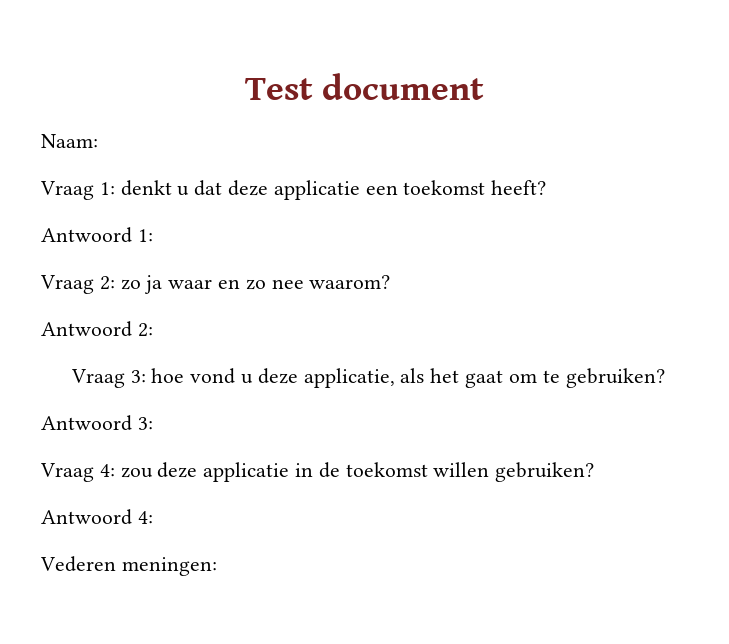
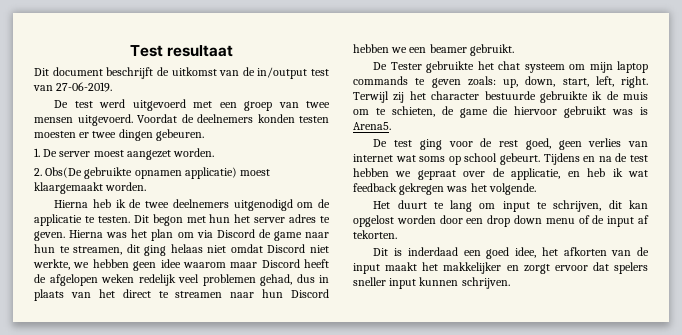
- Test document
- Naam:
- Vraag 1: denkt u dat deze applicatie een toekomst heeft?
- Antwoord 1:
- Vraag 2: zo ja waar en zo nee waarom?
- Antwoord 2:
- Vraag 3: hoe vond u deze applicatie, als het gaat om te gebruiken?
- Antwoord 3:
- Vraag 4: zou deze applicatie in de toekomst willen gebruiken?
- Antwoord 4:
- Vederen meningen:
+ Test resultaat
+ Dit document beschrijft de uitkomst van de in/output test van 27-06-2019.
+ De test werd uitgevoerd met een groep van twee mensen uitgevoerd. Voordat de deelnemers konden testen moesten er twee dingen gebeuren.
+ 1. De server moest aangezet worden.
+ 2. Obs(De gebruikte opnamen applicatie) moest klaargemaakt worden.
+ Hierna heb ik de twee deelnemers uitgenodigd om de applicatie te testen. Dit begon met hun het server adres te geven. Hierna was het plan om via Discord de game naar hun te streamen, dit ging helaas niet omdat Discord niet werkte, we hebben geen idee waarom maar Discord heeft de afgelopen weken redelijk veel problemen gehad, dus in plaats van het direct te streamen naar hun Discord hebben we een beamer gebruikt.
+ De Tester gebruikte het chat systeem om mijn laptop commands te geven zoals: up, down, start, left, right. Terwijl zij het character bestuurde gebruikte ik de muis om te schieten, de game die hiervoor gebruikt was is Arena5.
+ De test ging voor de rest goed, geen verlies van internet wat soms op school gebeurt. Tijdens en na de test hebben we gepraat over de applicatie, en heb ik wat feedback gekregen was het volgende.
+ Het duurt te lang om input te schrijven, dit kan opgelost worden door een drop down menu of de input af tekorten.
+ Dit is inderdaad een goed idee, het afkorten van de input maakt het makkelijker en zorgt ervoor dat spelers sneller input kunnen schrijven.

